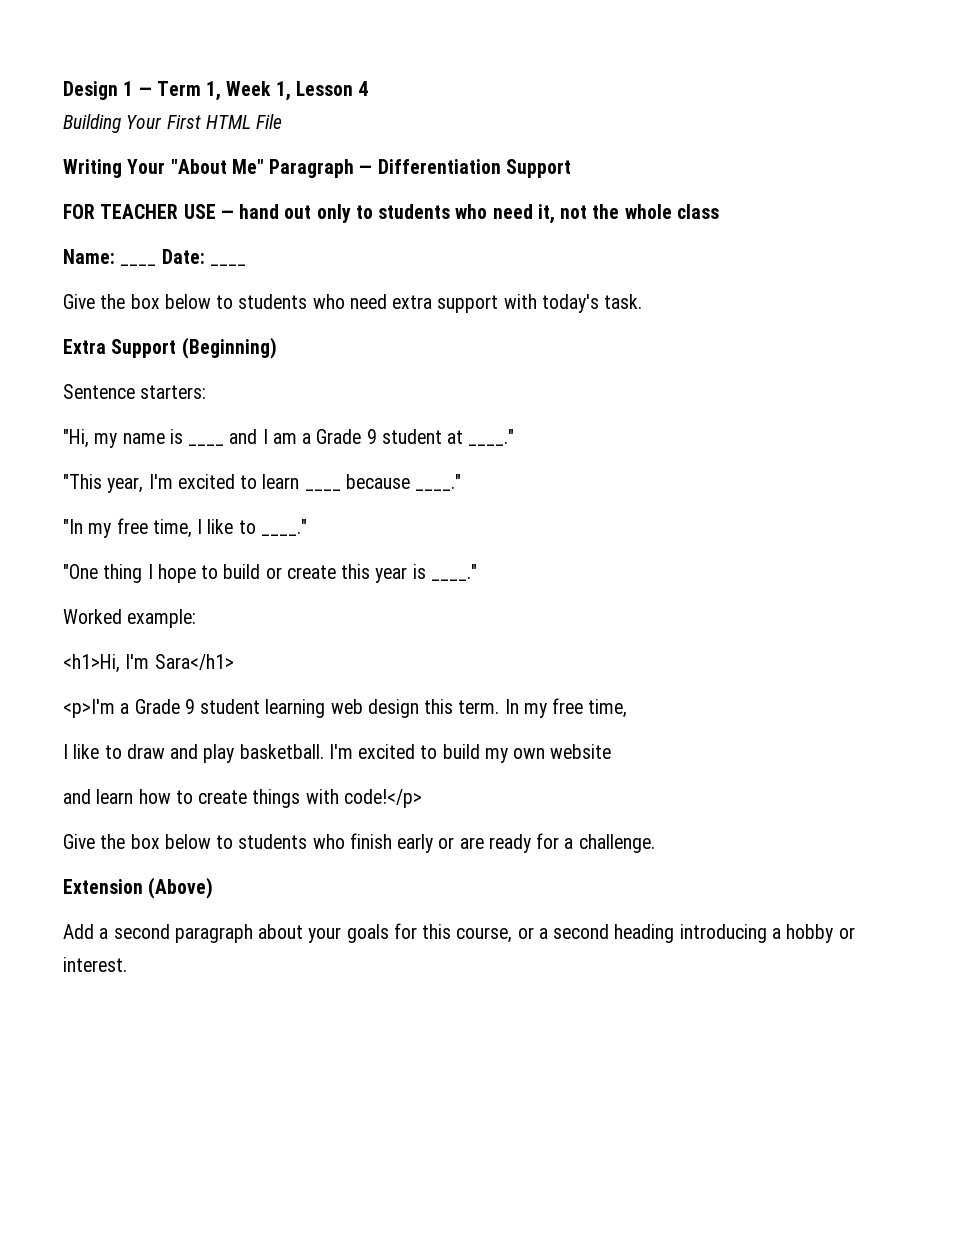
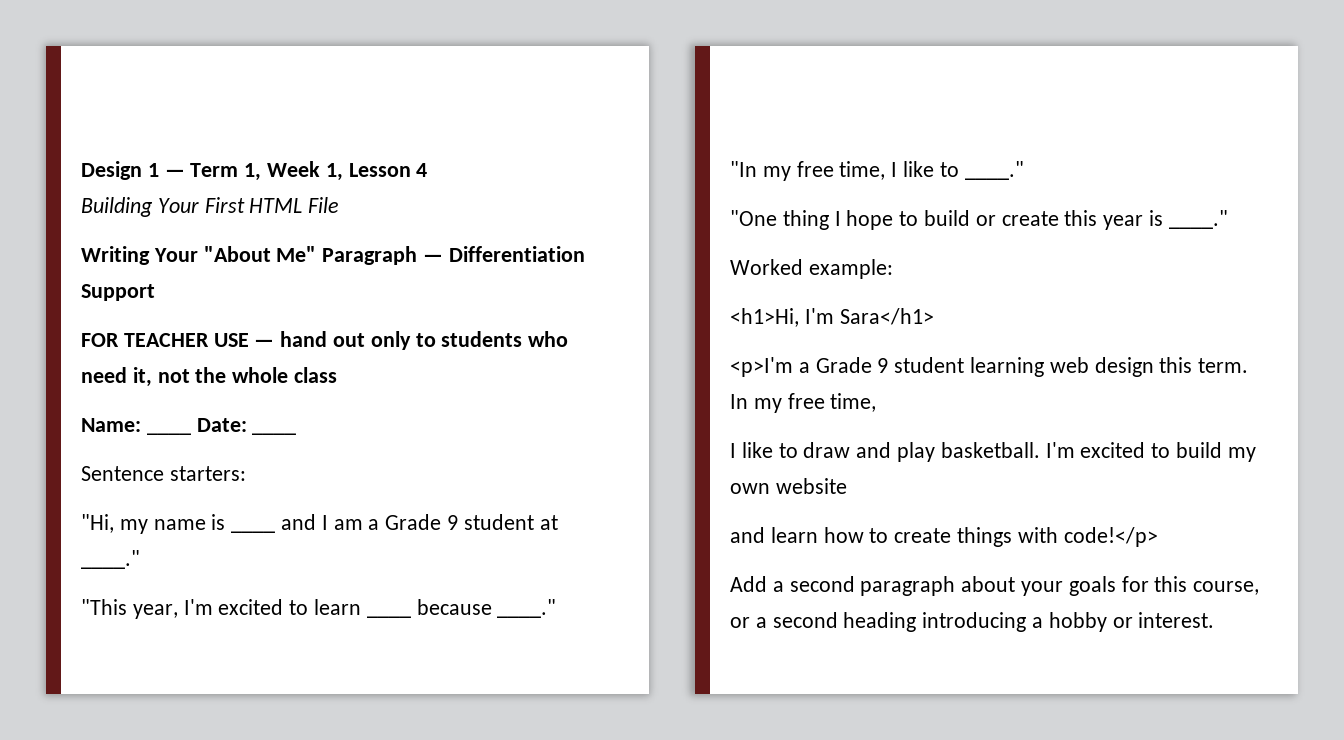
- Give the box below to students who need extra support with today's task.
- Extra Support (Beginning)
- Give the box below to students who finish early or are ready for a challenge.
- Extension (Above)

